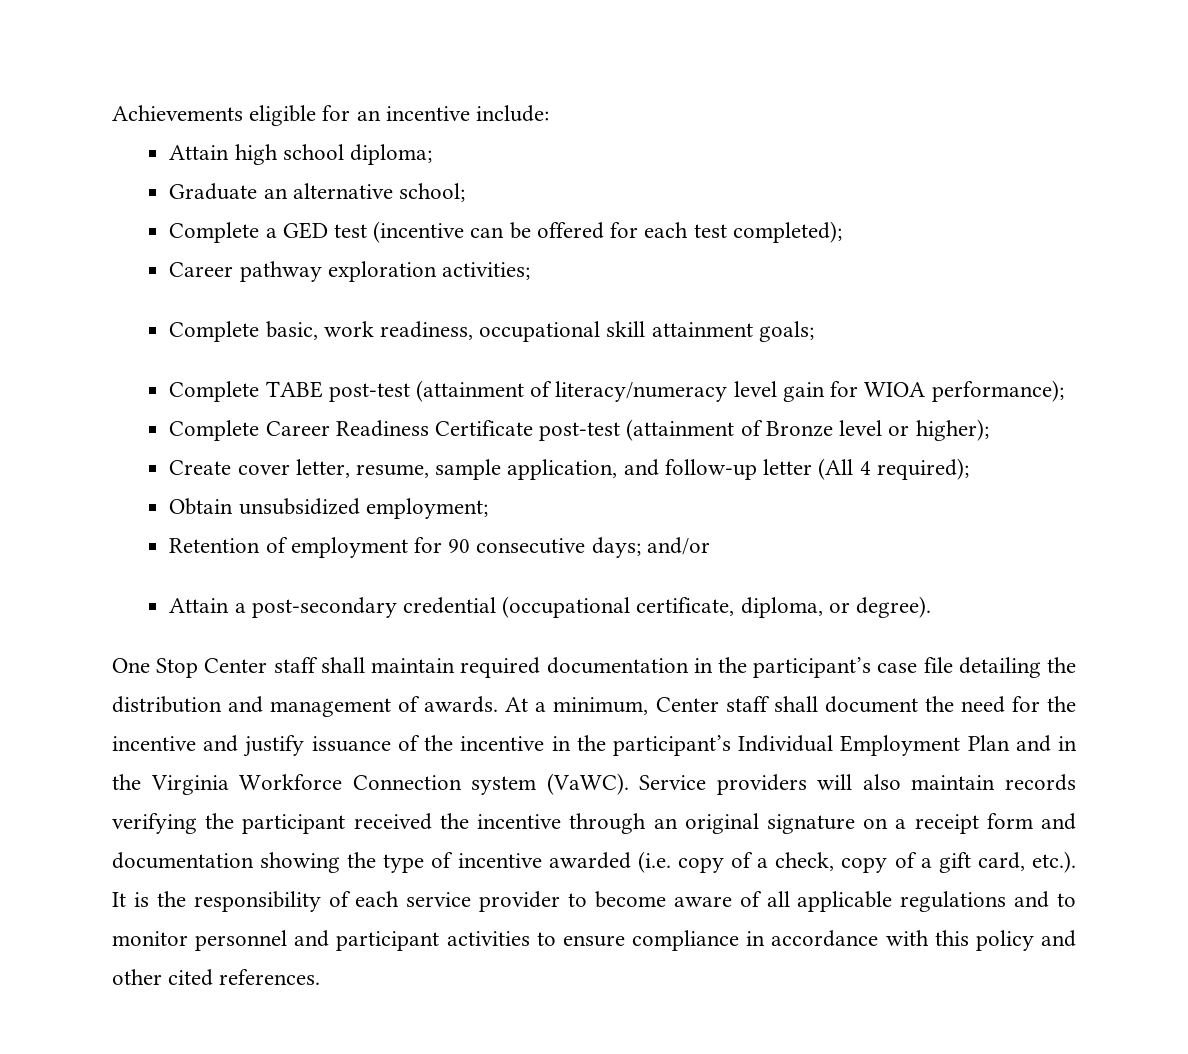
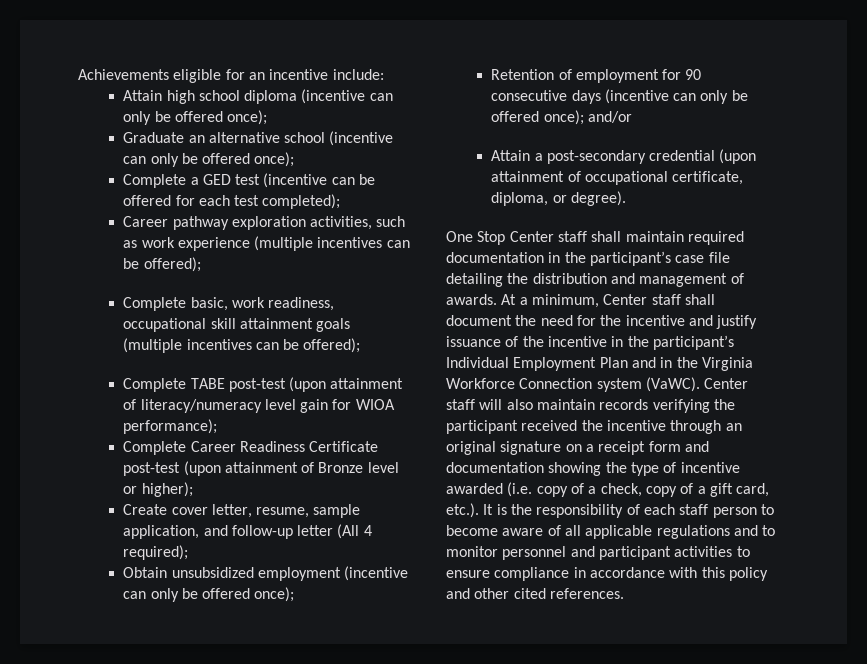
- Attain high school diploma;
- Graduate an alternative school;
+ Attain high school diploma (incentive can only be offered once);
+ Graduate an alternative school (incentive can only be offered once);
- Career pathway exploration activities;
+ Career pathway exploration activities, such as work experience (multiple incentives can be offered);
- Complete basic, work readiness, occupational skill attainment goals;
+ Complete basic, work readiness, occupational skill attainment goals (multiple incentives can be offered);
- Complete TABE post-test (attainment of literacy/numeracy level gain for WIOA performance);
+ Complete TABE post-test (upon attainment of literacy/numeracy level gain for WIOA performance);
- Complete Career Readiness Certificate post-test (attainment of Bronze level or higher);
+ Complete Career Readiness Certificate post-test (upon attainment of Bronze level or higher);
- Obtain unsubsidized employment;
+ Obtain unsubsidized employment (incentive can only be offered once);
- Retention of employment for 90 consecutive days; and/or
+ Retention of employment for 90 consecutive days (incentive can only be offered once); and/or
- Attain a post-secondary credential (occupational certificate, diploma, or degree).
+ Attain a post-secondary credential (upon attainment of occupational certificate, diploma, or degree).
- Service providers will also maintain records verifying the participant received the incentive through an original signature on a receipt form and documentation showing the type of incentive awarded (i.e. copy of a check, copy of a gift card, etc.). It is the responsibility of each service provider to become aware of all applicable regulations and to monitor personnel and participant activities to ensure compliance in accordance with this policy and other cited references.
+ Center staff will also maintain records verifying the participant received the incentive through an original signature on a receipt form and documentation showing the type of incentive awarded (i.e. copy of a check, copy of a gift card, etc.). It is the responsibility of each staff person to become aware of all applicable regulations and to monitor personnel and participant activities to ensure compliance in accordance with this policy and other cited references.

